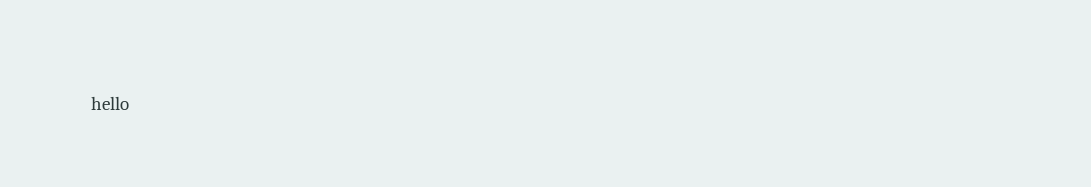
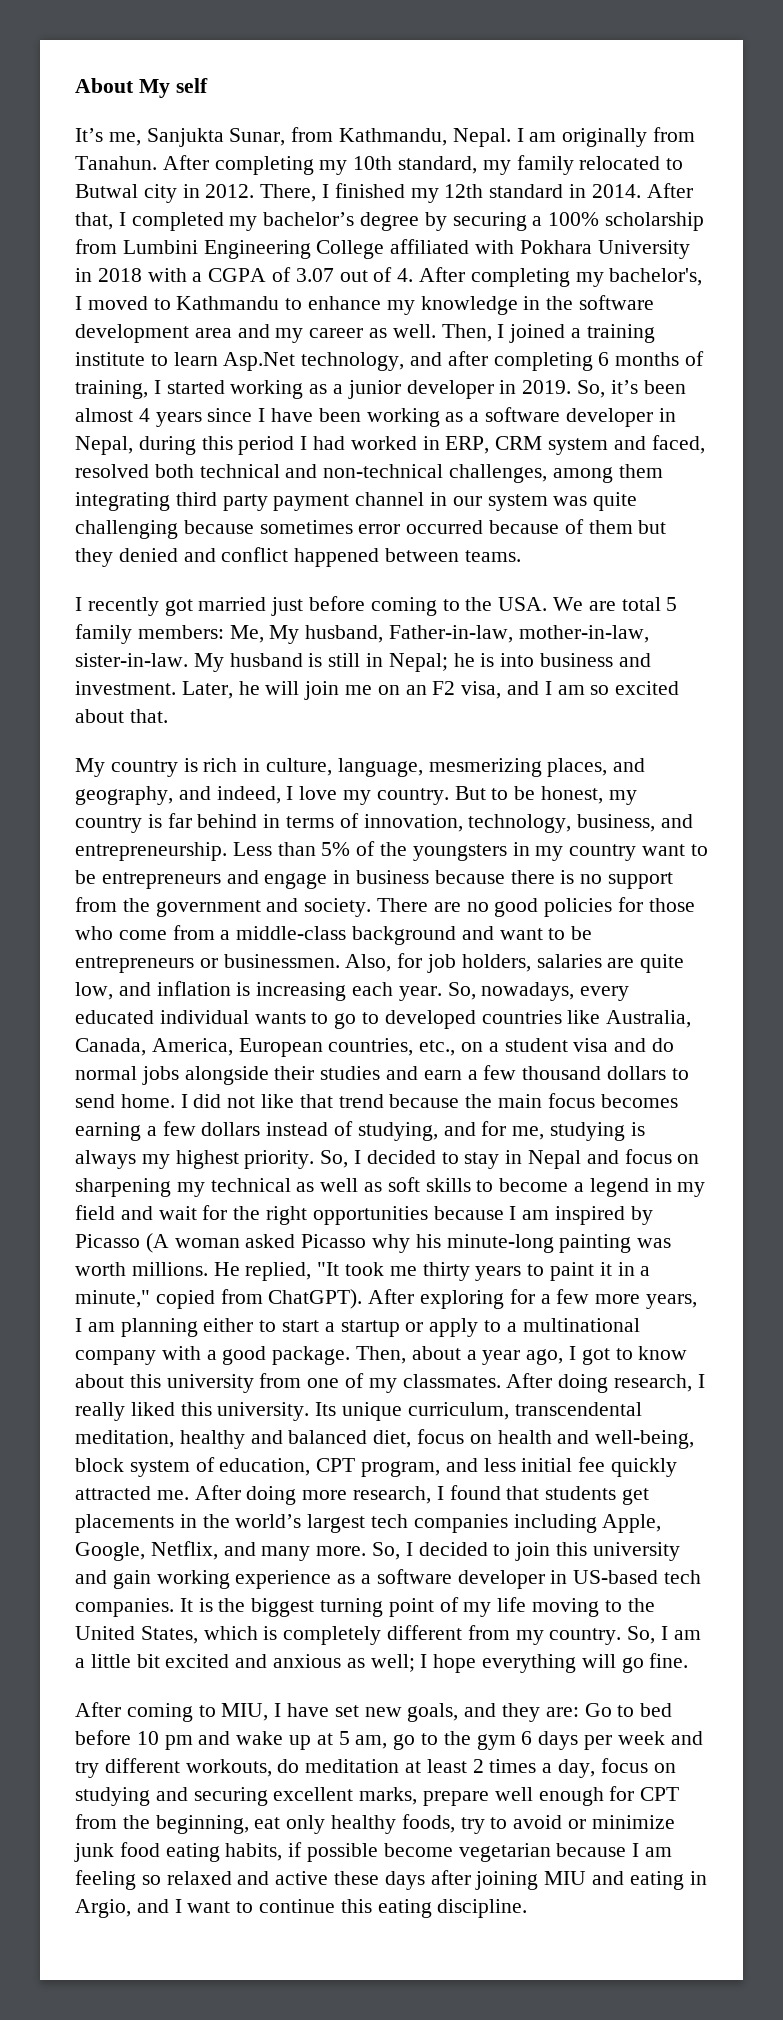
- hello
+ About My self
+ It’s me, Sanjukta Sunar, from Kathmandu, Nepal. I am originally from Tanahun. After completing my 10th standard, my family relocated to Butwal city in 2012. There, I finished my 12th standard in 2014. After that, I completed my bachelor’s degree by securing a 100% scholarship from Lumbini Engineering College affiliated with Pokhara University in 2018 with a CGPA of 3.07 out of 4. After completing my bachelor's, I moved to Kathmandu to enhance my knowledge in the software development area and my career as well. Then, I joined a training institute to learn Asp.Net technology, and after completing 6 months of training, I started working as a junior developer in 2019. So, it’s been almost 4 years since I have been working as a software developer in Nepal, during this period I had worked in ERP, CRM system and faced, resolved both technical and non-technical challenges, among them integrating third party payment channel in our system was quite challenging because sometimes error occurred because of them but they denied and conflict happened between teams.
+ I recently got married just before coming to the USA. We are total 5 family members: Me, My husband, Father-in-law, mother-in-law, sister-in-law. My husband is still in Nepal; he is into business and investment. Later, he will join me on an F2 visa, and I am so excited about that.
+ My country is rich in culture, language, mesmerizing places, and geography, and indeed, I love my country. But to be honest, my country is far behind in terms of innovation, technology, business, and entrepreneurship. Less than 5% of the youngsters in my country want to be entrepreneurs and engage in business because there is no support from the government and society. There are no good policies for those who come from a middle-class background and want to be entrepreneurs or businessmen. Also, for job holders, salaries are quite low, and inflation is increasing each year. So, nowadays, every educated individual wants to go to developed countries like Australia, Canada, America, European countries, etc., on a student visa and do normal jobs alongside their studies and earn a few thousand dollars to send home. I did not like that trend because the main focus becomes earning a few dollars instead of studying, and for me, studying is always my highest priority. So, I decided to stay in Nepal and focus on sharpening my technical as well as soft skills to become a legend in my field and wait for the right opportunities because I am inspired by Picasso (A woman asked Picasso why his minute-long painting was worth millions. He replied, "It took me thirty years to paint it in a minute," copied from ChatGPT). After exploring for a few more years, I am planning either to start a startup or apply to a multinational company with a good package. Then, about a year ago, I got to know about this university from one of my classmates. After doing research, I really liked this university. Its unique curriculum, transcendental meditation, healthy and balanced diet, focus on health and well-being, block system of education, CPT program, and less initial fee quickly attracted me. After doing more research, I found that students get placements in the world’s largest tech companies including Apple, Google, Netflix, and many more. So, I decided to join this university and gain working experience as a software developer in US-based tech companies. It is the biggest turning point of my life moving to the United States, which is completely different from my country. So, I am a little bit excited and anxious as well; I hope everything will go fine.
+ After coming to MIU, I have set new goals, and they are: Go to bed before 10 pm and wake up at 5 am, go to the gym 6 days per week and try different workouts, do meditation at least 2 times a day, focus on studying and securing excellent marks, prepare well enough for CPT from the beginning, eat only healthy foods, try to avoid or minimize junk food eating habits, if possible become vegetarian because I am feeling so relaxed and active these days after joining MIU and eating in Argio, and I want to continue this eating discipline.

